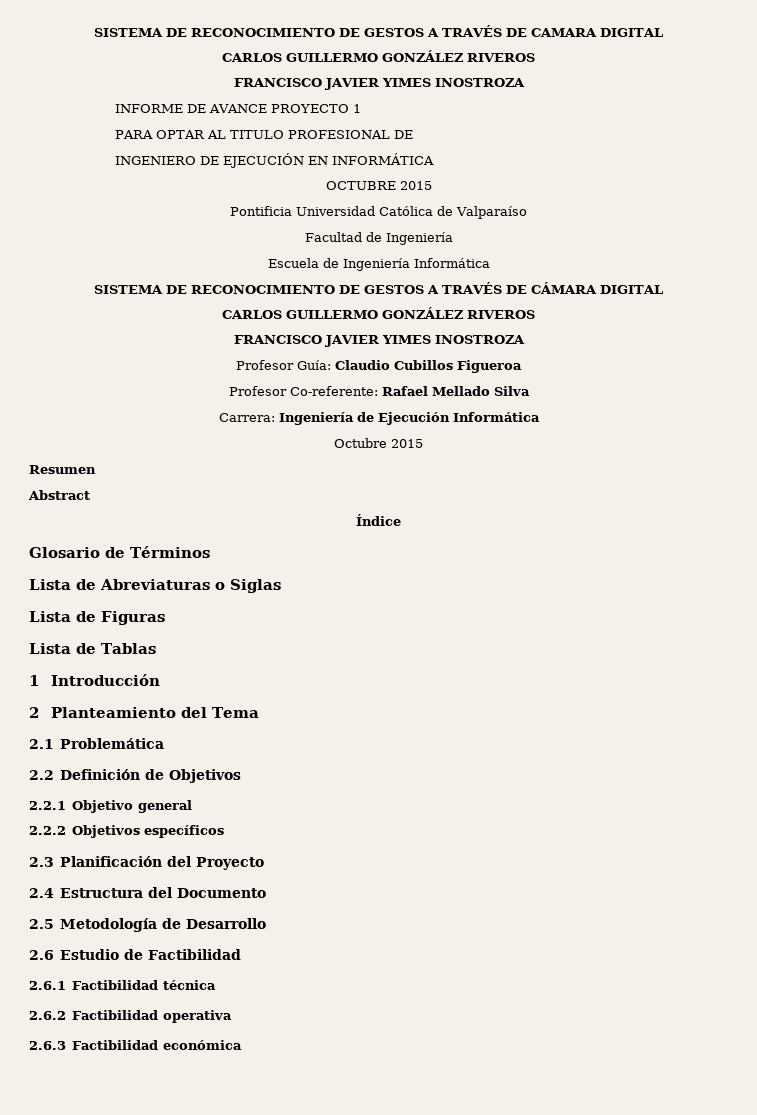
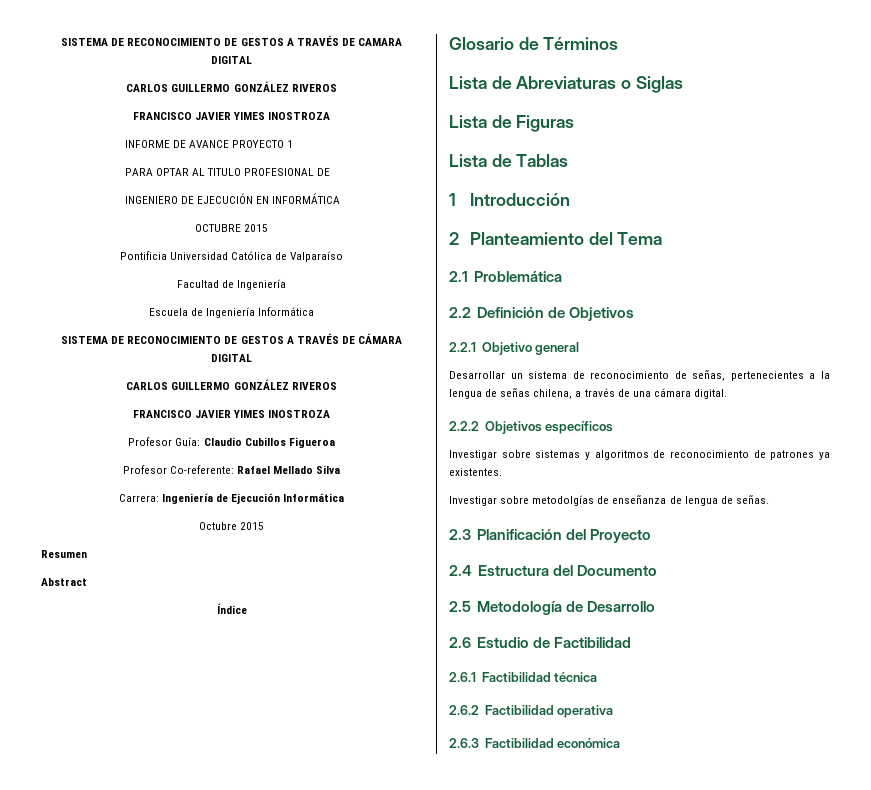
+ Desarrollar un sistema de reconocimiento de señas, pertenecientes a la lengua de señas chilena, a través de una cámara digital.
  2.2.2 Objetivos específicos
+ Investigar sobre sistemas y algoritmos de reconocimiento de patrones ya existentes.
+ Investigar sobre metodolgías de enseñanza de lengua de señas.

